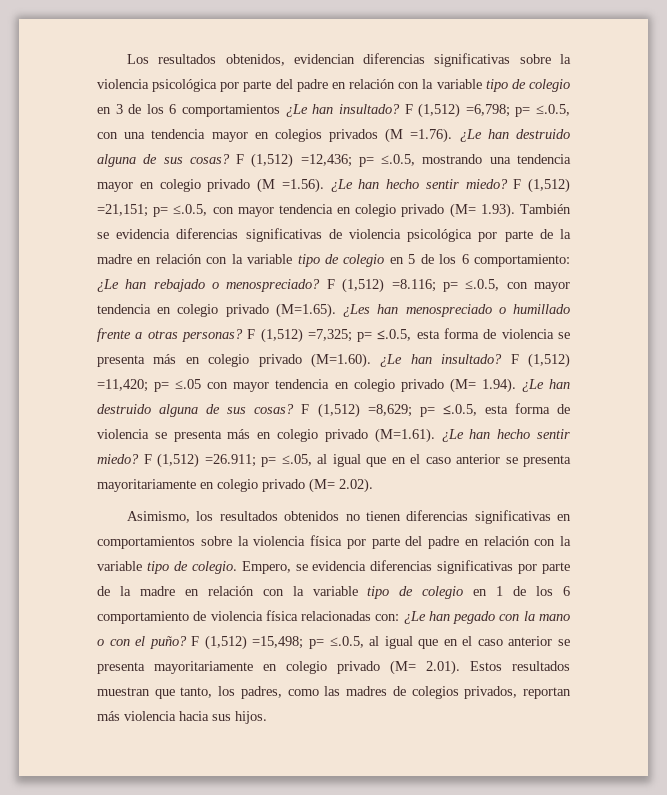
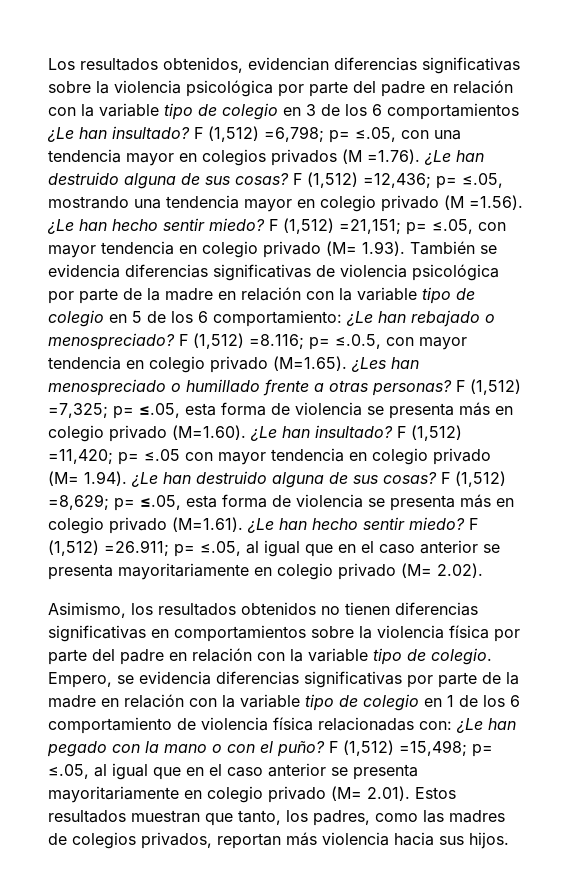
- F (1,512) =6,798; p= ≤.0.5, con una tendencia mayor en colegios privados (M =1.76). ¿Le han destruido alguna de sus cosas?
+ F (1,512) =6,798; p= ≤.05, con una tendencia mayor en colegios privados (M =1.76). ¿Le han destruido alguna de sus cosas?
- F (1,512) =12,436; p= ≤.0.5, mostrando una tendencia mayor en colegio privado (M =1.56). ¿Le han hecho sentir miedo?
+ F (1,512) =12,436; p= ≤.05, mostrando una tendencia mayor en colegio privado (M =1.56). ¿Le han hecho sentir miedo?
- F (1,512) =21,151; p= ≤.0.5, con mayor tendencia en colegio privado (M= 1.93). También se evidencia diferencias significativas de violencia psicológica por parte de la madre en relación con la variable tipo de colegio en 5 de los 6 comportamiento: ¿Le han rebajado o menospreciado?
+ F (1,512) =21,151; p= ≤.05, con mayor tendencia en colegio privado (M= 1.93). También se evidencia diferencias significativas de violencia psicológica por parte de la madre en relación con la variable tipo de colegio en 5 de los 6 comportamiento: ¿Le han rebajado o menospreciado?
- F (1,512) =7,325; p= ≤.0.5, esta forma de violencia se presenta más en colegio privado (M=1.60). ¿Le han insultado?
+ F (1,512) =7,325; p= ≤.05, esta forma de violencia se presenta más en colegio privado (M=1.60). ¿Le han insultado?
- F (1,512) =8,629; p= ≤.0.5, esta forma de violencia se presenta más en colegio privado (M=1.61). ¿Le han hecho sentir miedo?
+ F (1,512) =8,629; p= ≤.05, esta forma de violencia se presenta más en colegio privado (M=1.61). ¿Le han hecho sentir miedo?
- F (1,512) =15,498; p= ≤.0.5, al igual que en el caso anterior se presenta mayoritariamente en colegio privado (M= 2.01). Estos resultados muestran que tanto, los padres, como las madres de colegios privados, reportan más violencia hacia sus hijos.
+ F (1,512) =15,498; p= ≤.05, al igual que en el caso anterior se presenta mayoritariamente en colegio privado (M= 2.01). Estos resultados muestran que tanto, los padres, como las madres de colegios privados, reportan más violencia hacia sus hijos.

